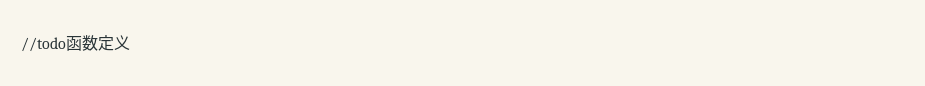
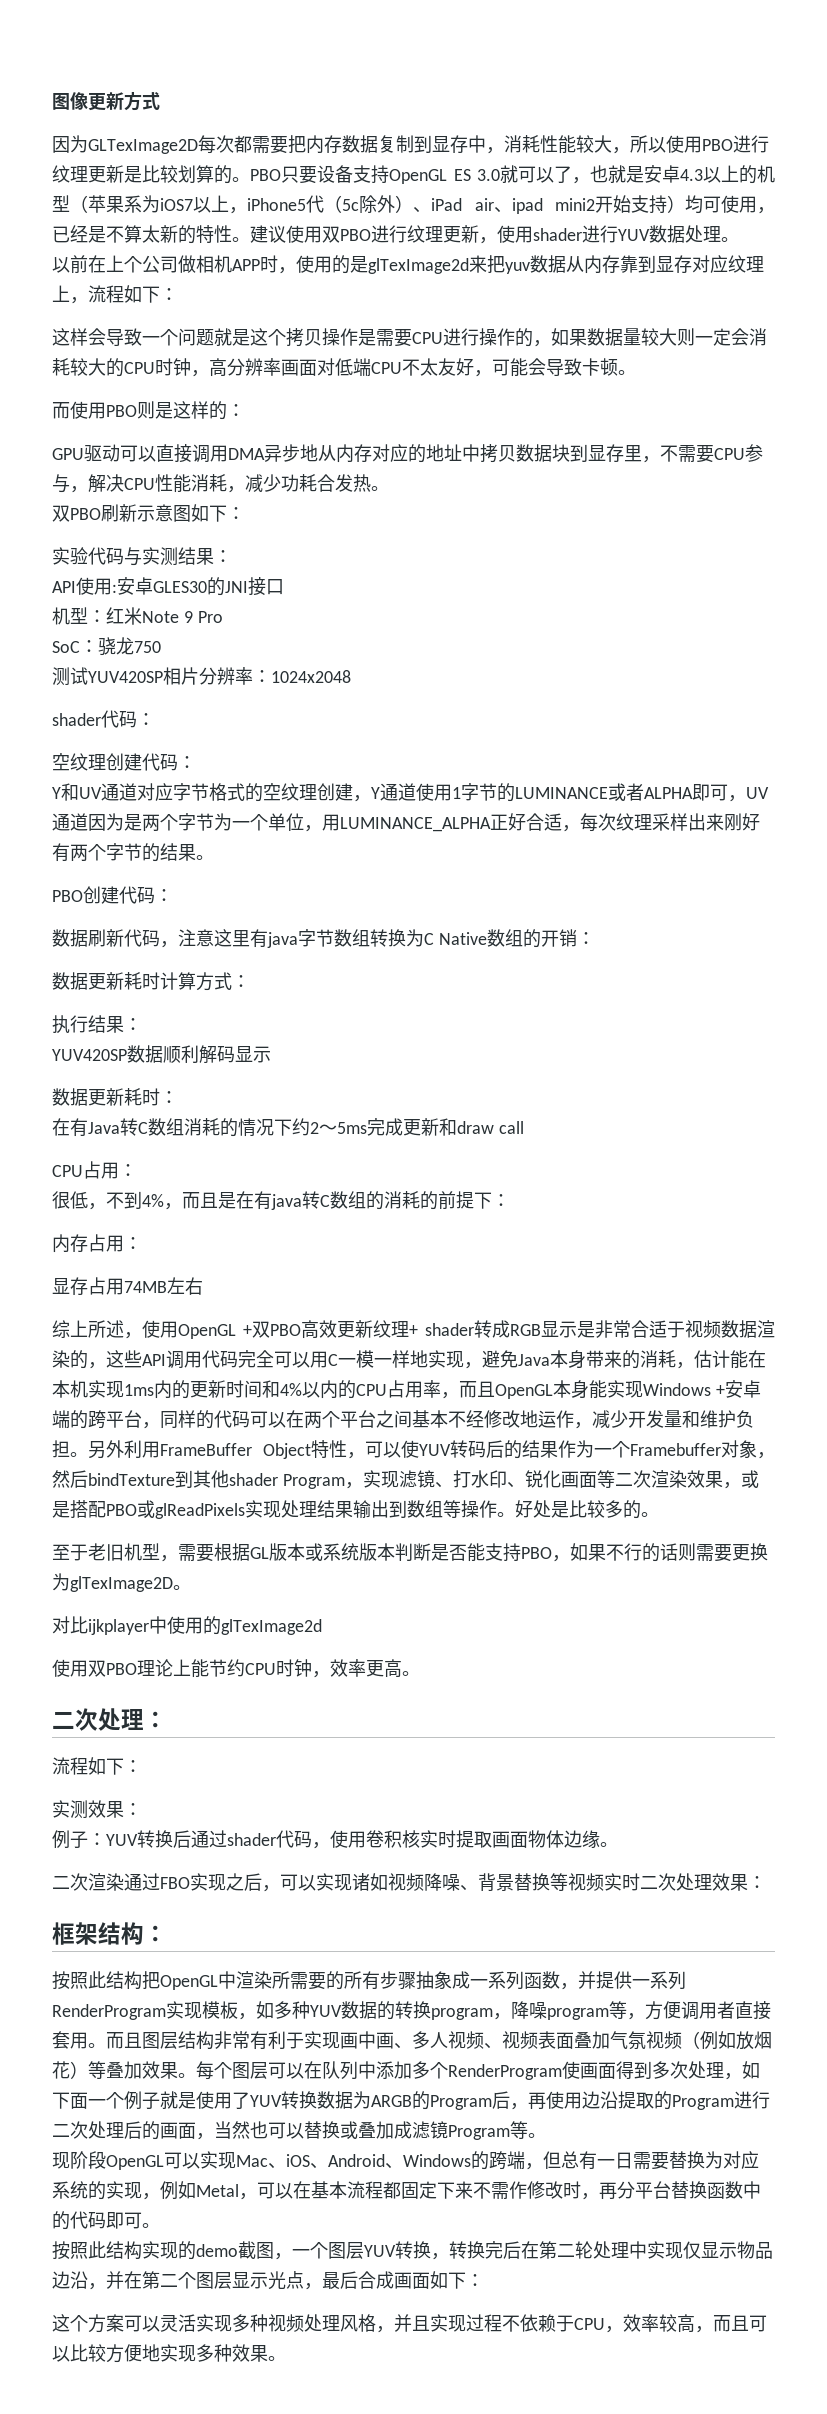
- //todo函数定义
+ 图像更新方式
+ 因为GLTexImage2D每次都需要把内存数据复制到显存中，消耗性能较大，所以使用PBO进行纹理更新是比较划算的。PBO只要设备支持OpenGL ES 3.0就可以了，也就是安卓4.3以上的机型（苹果系为iOS7以上，iPhone5代（5c除外）、iPad air、ipad mini2开始支持）均可使用，已经是不算太新的特性。建议使用双PBO进行纹理更新，使用shader进行YUV数据处理。
+ 以前在上个公司做相机APP时，使用的是glTexImage2d来把yuv数据从内存靠到显存对应纹理上，流程如下：
+ 这样会导致一个问题就是这个拷贝操作是需要CPU进行操作的，如果数据量较大则一定会消耗较大的CPU时钟，高分辨率画面对低端CPU不太友好，可能会导致卡顿。
+ 而使用PBO则是这样的：
+ GPU驱动可以直接调用DMA异步地从内存对应的地址中拷贝数据块到显存里，不需要CPU参与，解决CPU性能消耗，减少功耗合发热。
+ 双PBO刷新示意图如下：
+ 实验代码与实测结果：
+ API使用:安卓GLES30的JNI接口
+ 机型：红米Note 9 Pro
+ SoC：骁龙750
+ 测试YUV420SP相片分辨率：1024x2048
+ shader代码：
+ 空纹理创建代码：
+ Y和UV通道对应字节格式的空纹理创建，Y通道使用1字节的LUMINANCE或者ALPHA即可，UV通道因为是两个字节为一个单位，用LUMINANCE_ALPHA正好合适，每次纹理采样出来刚好有两个字节的结果。
+ PBO创建代码：
+ 数据刷新代码，注意这里有java字节数组转换为C Native数组的开销：
+ 数据更新耗时计算方式：
+ 执行结果：
+ YUV420SP数据顺利解码显示
+ 数据更新耗时：
+ 在有Java转C数组消耗的情况下约2～5ms完成更新和draw call
+ CPU占用：
+ 很低，不到4%，而且是在有java转C数组的消耗的前提下：
+ 内存占用：
+ 显存占用74MB左右
+ 综上所述，使用OpenGL +双PBO高效更新纹理+ shader转成RGB显示是非常合适于视频数据渲染的，这些API调用代码完全可以用C一模一样地实现，避免Java本身带来的消耗，估计能在本机实现1ms内的更新时间和4%以内的CPU占用率，而且OpenGL本身能实现Windows +安卓端的跨平台，同样的代码可以在两个平台之间基本不经修改地运作，减少开发量和维护负担。另外利用FrameBuffer Object特性，可以使YUV转码后的结果作为一个Framebuffer对象，然后bindTexture到其他shader Program，实现滤镜、打水印、锐化画面等二次渲染效果，或是搭配PBO或glReadPixels实现处理结果输出到数组等操作。好处是比较多的。
+ 至于老旧机型，需要根据GL版本或系统版本判断是否能支持PBO，如果不行的话则需要更换为glTexImage2D。
+ 对比ijkplayer中使用的glTexImage2d
+ 使用双PBO理论上能节约CPU时钟，效率更高。
+ 二次处理：
+ 流程如下：
+ 实测效果：
+ 例子：YUV转换后通过shader代码，使用卷积核实时提取画面物体边缘。
+ 二次渲染通过FBO实现之后，可以实现诸如视频降噪、背景替换等视频实时二次处理效果：
+ 框架结构：
+ 按照此结构把OpenGL中渲染所需要的所有步骤抽象成一系列函数，并提供一系列RenderProgram实现模板，如多种YUV数据的转换program，降噪program等，方便调用者直接套用。而且图层结构非常有利于实现画中画、多人视频、视频表面叠加气氛视频（例如放烟花）等叠加效果。每个图层可以在队列中添加多个RenderProgram使画面得到多次处理，如下面一个例子就是使用了YUV转换数据为ARGB的Program后，再使用边沿提取的Program进行二次处理后的画面，当然也可以替换或叠加成滤镜Program等。
+ 现阶段OpenGL可以实现Mac、iOS、Android、Windows的跨端，但总有一日需要替换为对应系统的实现，例如Metal，可以在基本流程都固定下来不需作修改时，再分平台替换函数中的代码即可。
+ 按照此结构实现的demo截图，一个图层YUV转换，转换完后在第二轮处理中实现仅显示物品边沿，并在第二个图层显示光点，最后合成画面如下：
+ 这个方案可以灵活实现多种视频处理风格，并且实现过程不依赖于CPU，效率较高，而且可以比较方便地实现多种效果。

